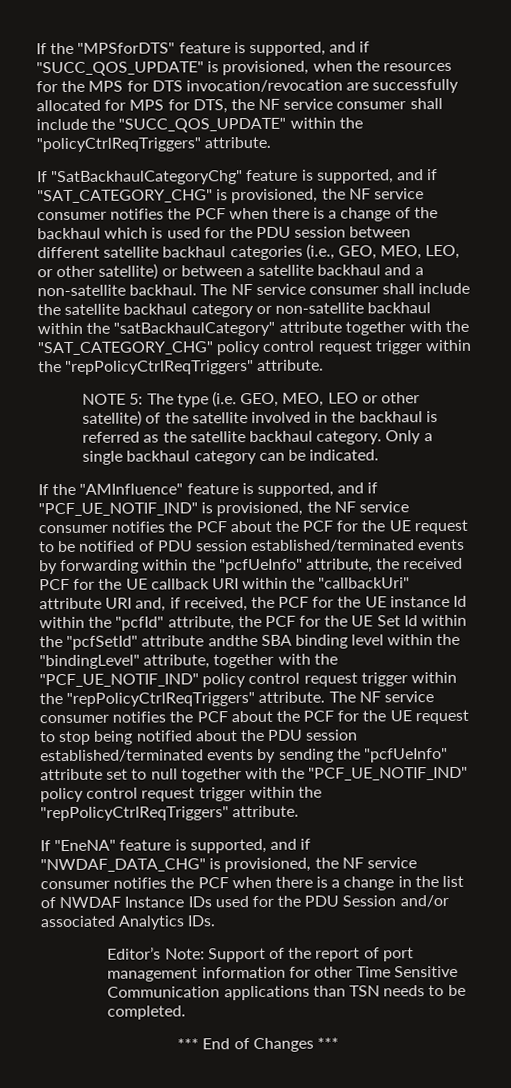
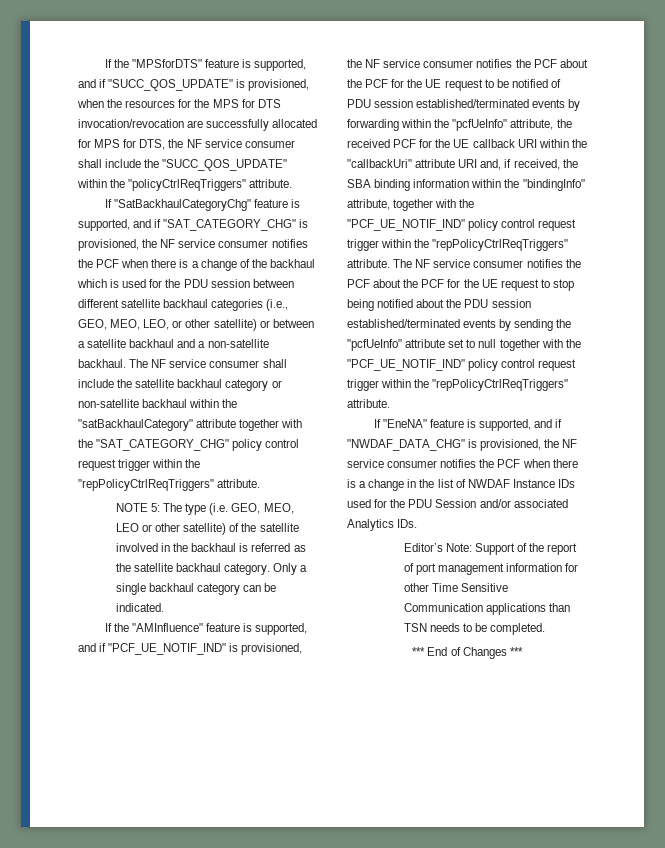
- If the "AMInfluence" feature is supported, and if "PCF_UE_NOTIF_IND" is provisioned, the NF service consumer notifies the PCF about the PCF for the UE request to be notified of PDU session established/terminated events by forwarding within the "pcfUeInfo" attribute, the received PCF for the UE callback URI within the "callbackUri" attribute URI and, if received, the PCF for the UE instance Id within the "pcfId" attribute, the PCF for the UE Set Id within the "pcfSetId" attribute andthe SBA binding level within the "bindingLevel" attribute, together with the "PCF_UE_NOTIF_IND" policy control request trigger within the "repPolicyCtrlReqTriggers" attribute.
+ If the "AMInfluence" feature is supported, and if "PCF_UE_NOTIF_IND" is provisioned, the NF service consumer notifies the PCF about the PCF for the UE request to be notified of PDU session established/terminated events by forwarding within the "pcfUeInfo" attribute, the received PCF for the UE callback URI within the "callbackUri" attribute URI and, if received, the SBA binding information within the "bindingInfo" attribute, together with the "PCF_UE_NOTIF_IND" policy control request trigger within the "repPolicyCtrlReqTriggers" attribute.

